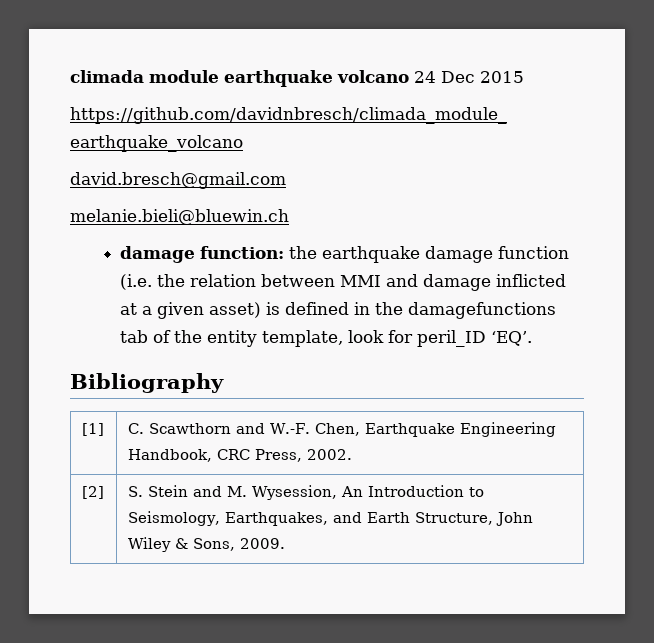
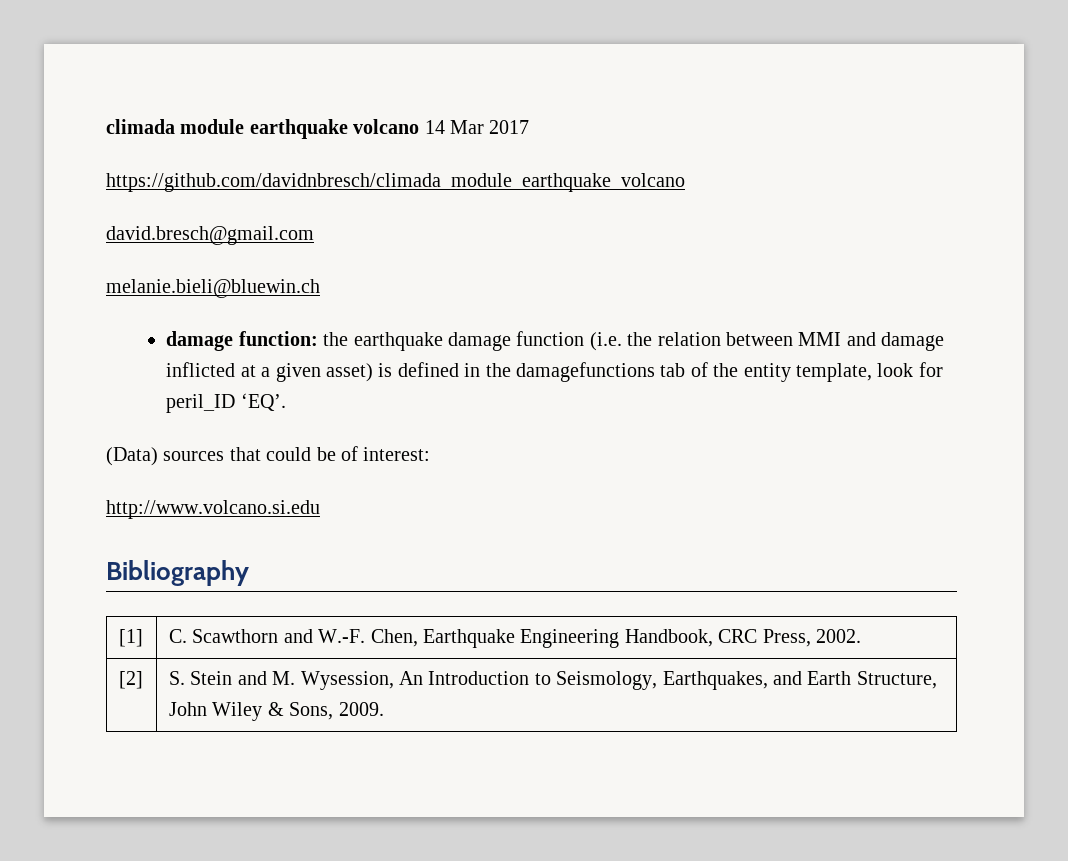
- climada module earthquake volcano 24 Dec 2015
+ climada module earthquake volcano 14 Mar 2017
+ (Data) sources that could be of interest:
+ http://www.volcano.si.edu

